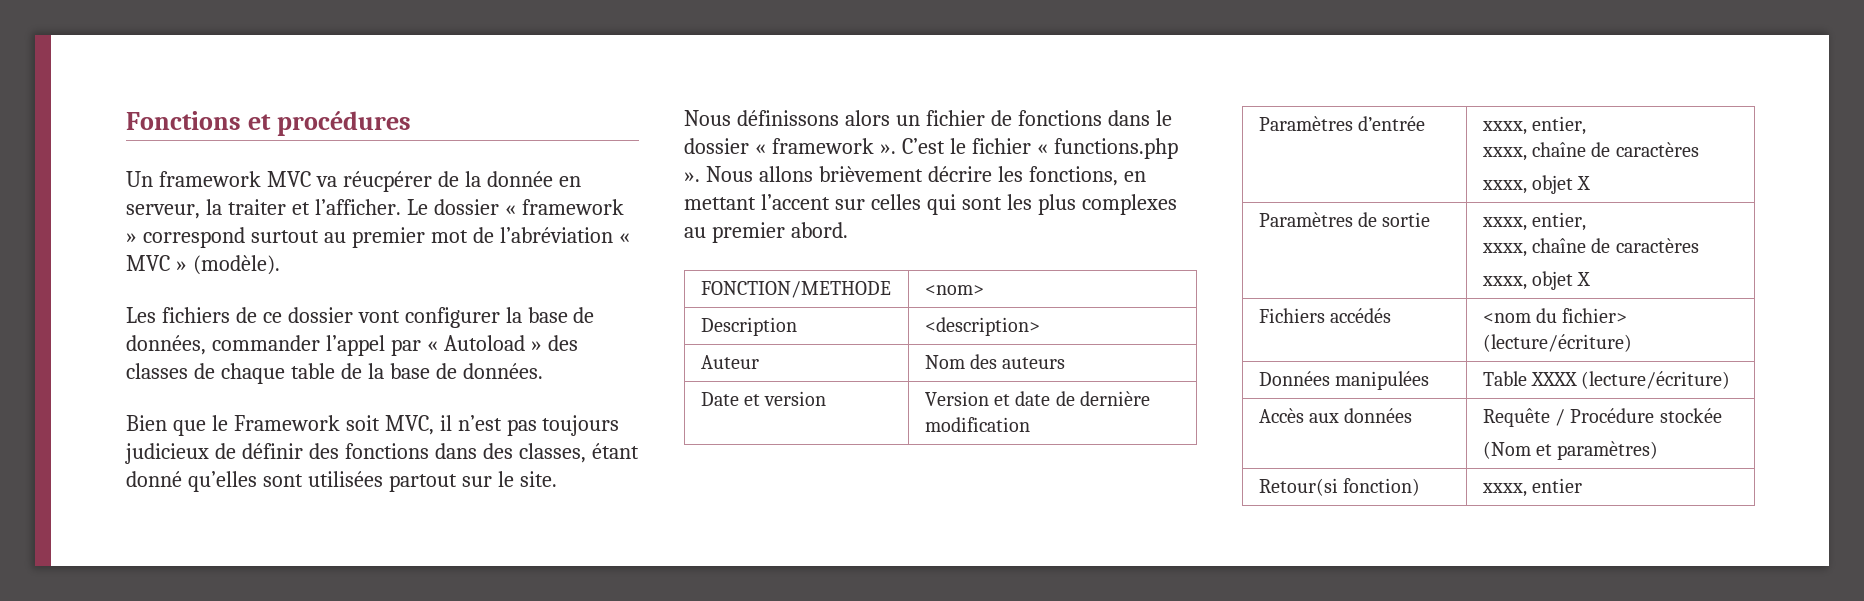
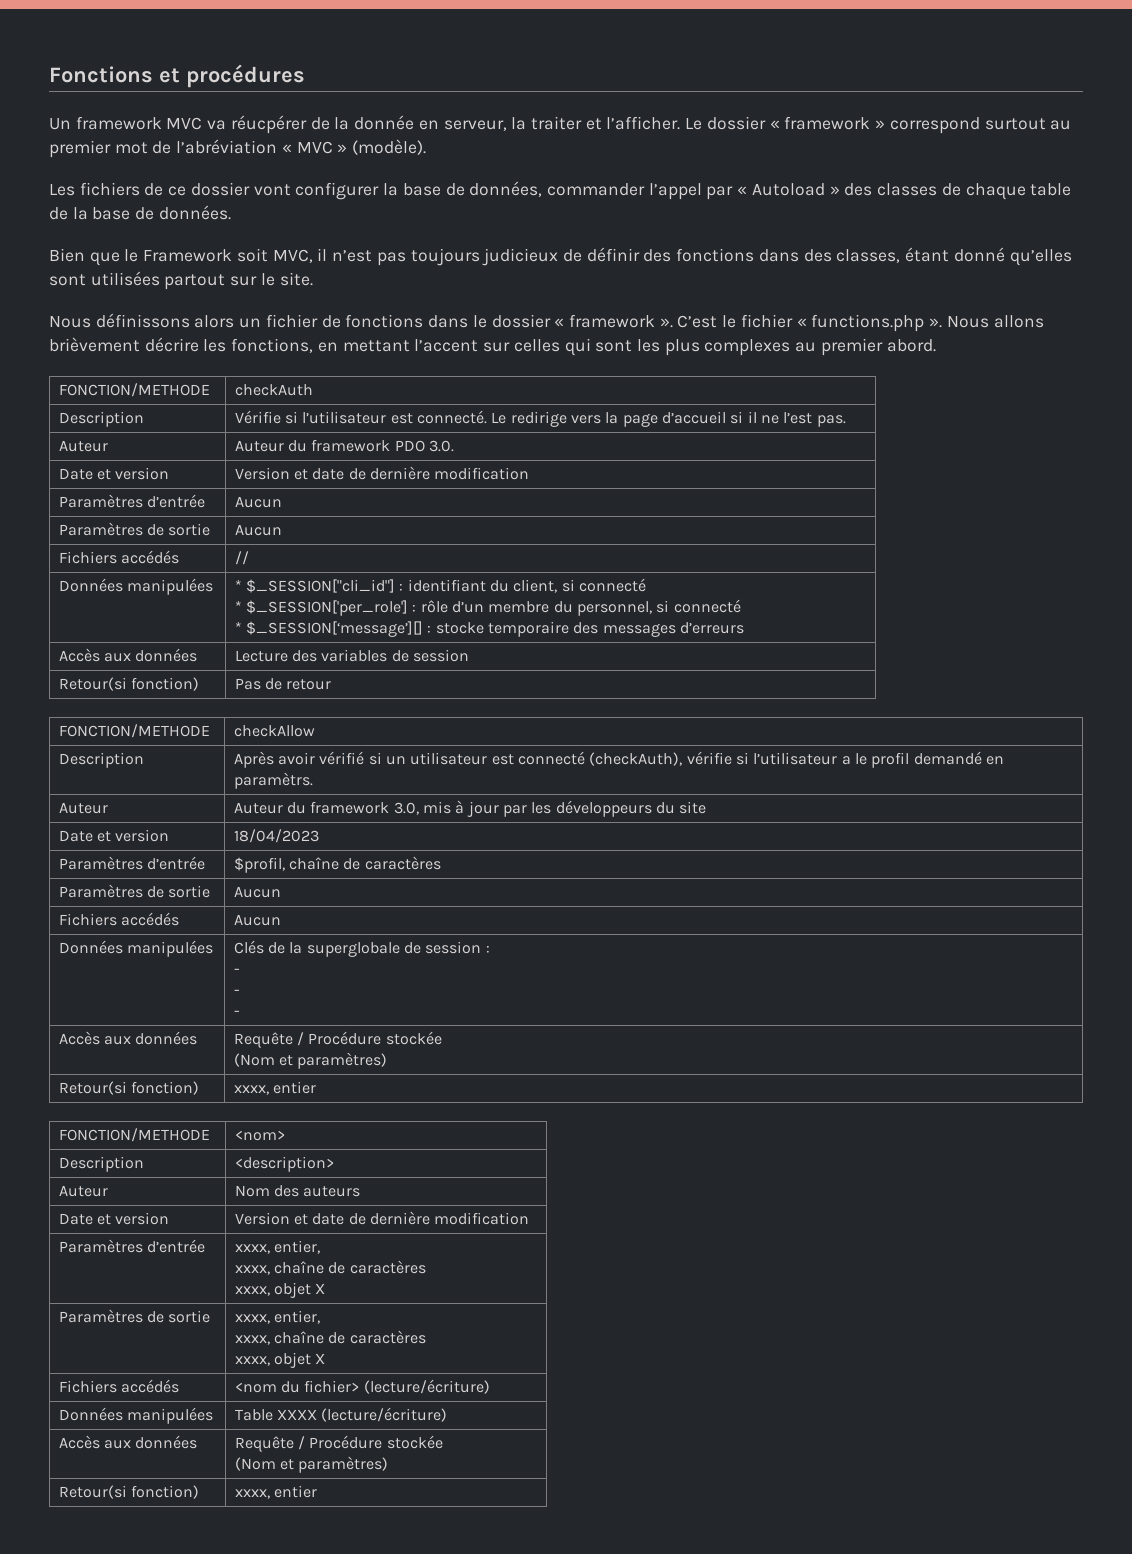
+ FONCTION/METHODE | checkAuth
+ Description | Vérifie si l’utilisateur est connecté. Le redirige vers la page d’accueil si il ne l’est pas.
+ Auteur | Auteur du framework PDO 3.0.
+ Date et version | Version et date de dernière modification
+ Paramètres d’entrée | Aucun
+ Paramètres de sortie | Aucun
+ Fichiers accédés | //
+ Données manipulées | * $_SESSION["cli_id"] : identifiant du client, si connecté
+ * $_SESSION['per_role'] : rôle d’un membre du personnel, si connecté
+ * $_SESSION[‘message’][] : stocke temporaire des messages d’erreurs
+ Accès aux données | Lecture des variables de session
+ Retour(si fonction) | Pas de retour
+ FONCTION/METHODE | checkAllow
+ Description | Après avoir vérifié si un utilisateur est connecté (checkAuth), vérifie si l’utilisateur a le profil demandé en paramètrs.
+ Auteur | Auteur du framework 3.0, mis à jour par les développeurs du site
+ Date et version | 18/04/2023
+ Paramètres d’entrée | $profil, chaîne de caractères
+ Paramètres de sortie | Aucun
+ Fichiers accédés | Aucun
+ Données manipulées | Clés de la superglobale de session :
+ -
+ -
+ -
+ Accès aux données | Requête / Procédure stockée
+ (Nom et paramètres)
+ Retour(si fonction) | xxxx, entier

